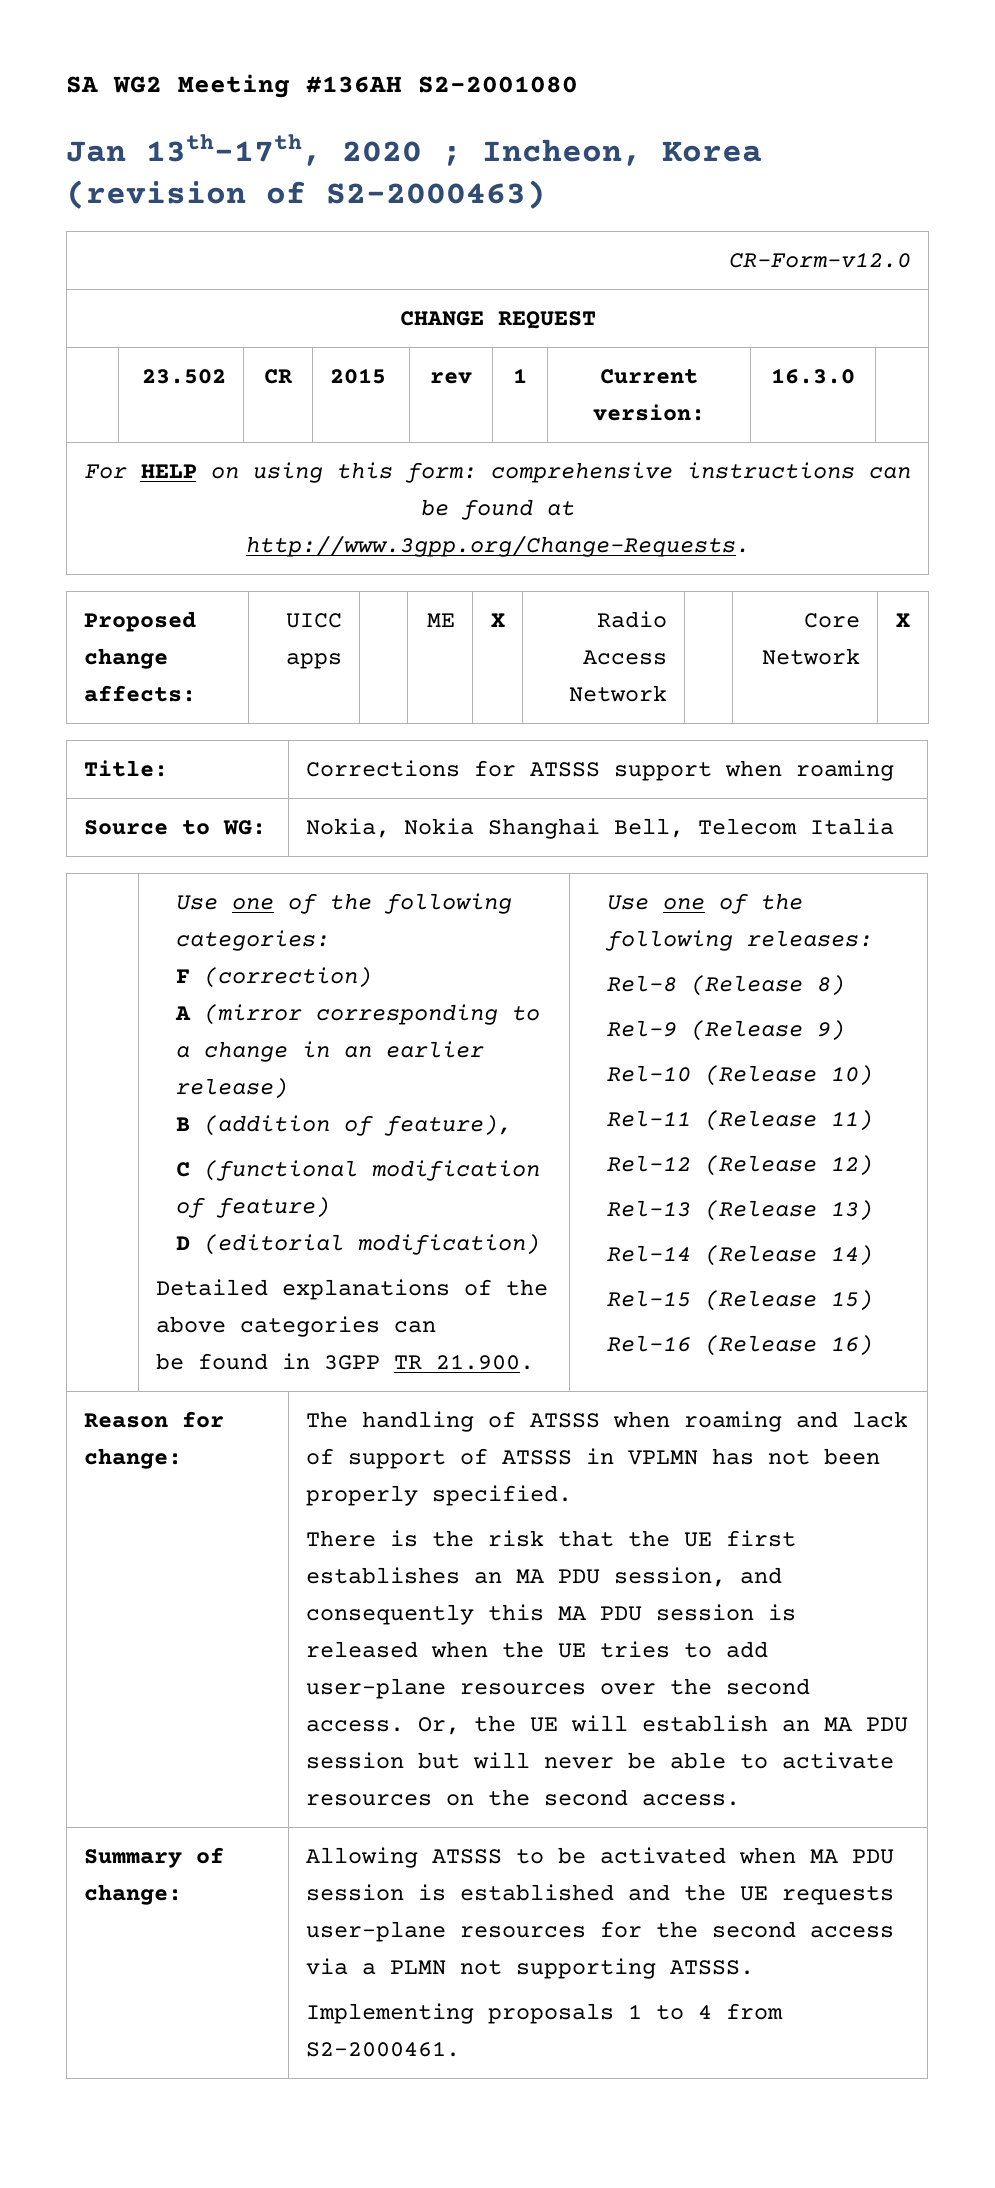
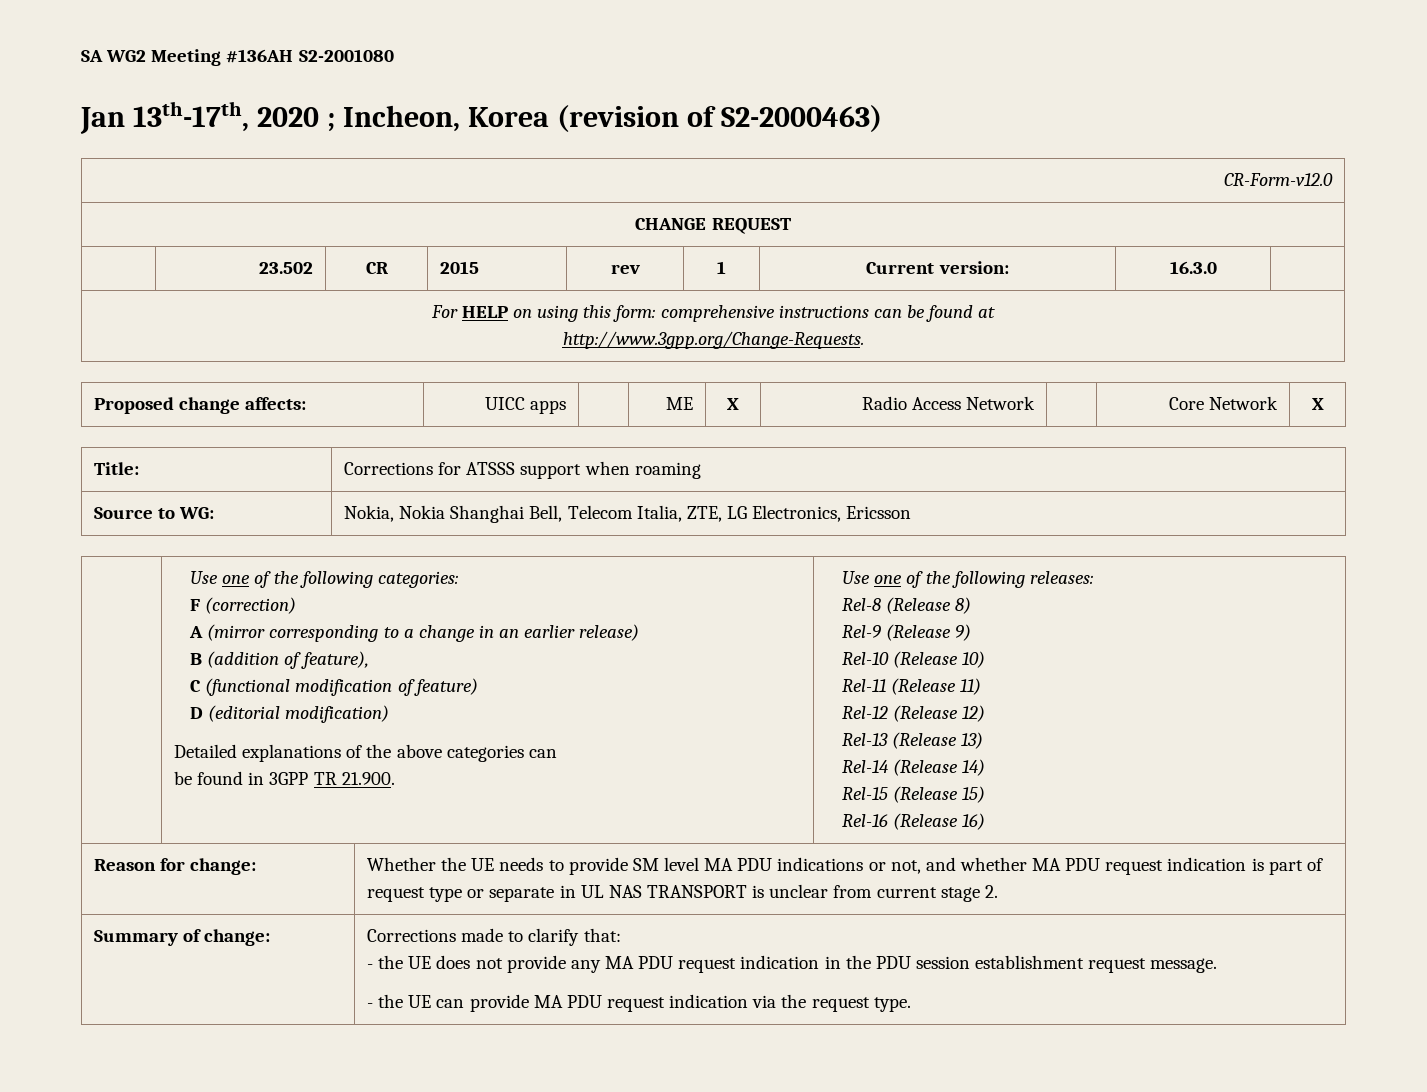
- Source to WG: | Nokia, Nokia Shanghai Bell, Telecom Italia
+ Source to WG: | Nokia, Nokia Shanghai Bell, Telecom Italia, ZTE, LG Electronics, Ericsson
- The handling of ATSSS when roaming and lack of support of ATSSS in VPLMN has not been properly specified.
- There is the risk that the UE first establishes an MA PDU session, and consequently this MA PDU session is released when the UE tries to add user-plane resources over the second access. Or, the UE will establish an MA PDU session but will never be able to activate resources on the second access.
- Summary of change: | Allowing ATSSS to be activated when MA PDU session is established and the UE requests user-plane resources for the second access via a PLMN not supporting ATSSS.
- Implementing proposals 1 to 4 from S2-2000461.
+ Whether the UE needs to provide SM level MA PDU indications or not, and whether MA PDU request indication is part of request type or separate in UL NAS TRANSPORT is unclear from current stage 2.
+ Summary of change: | Corrections made to clarify that:
+ - the UE does not provide any MA PDU request indication in the PDU session establishment request message.
+ - the UE can provide MA PDU request indication via the request type.

